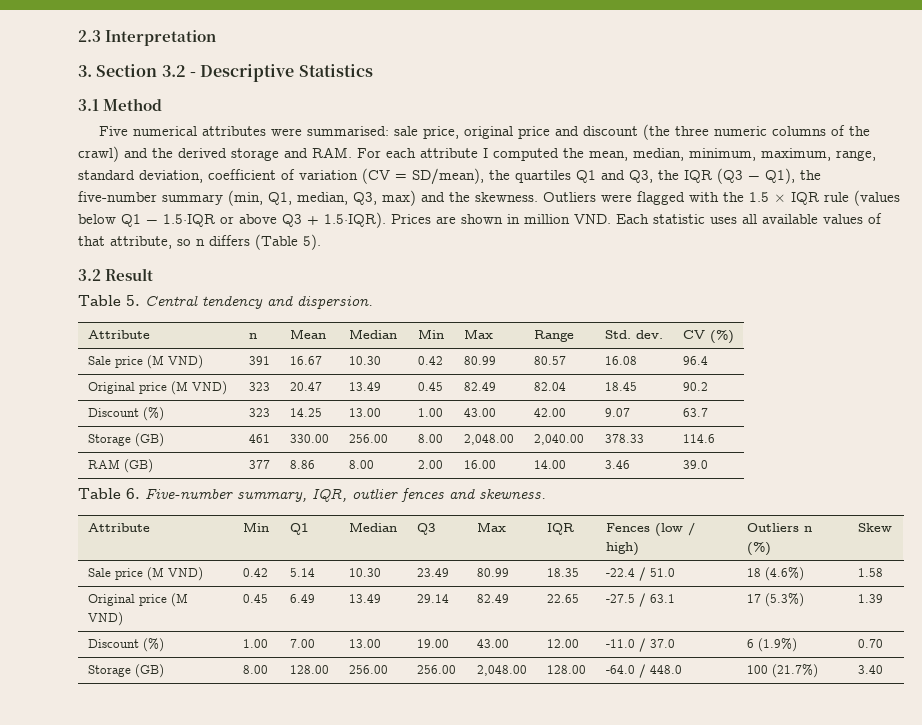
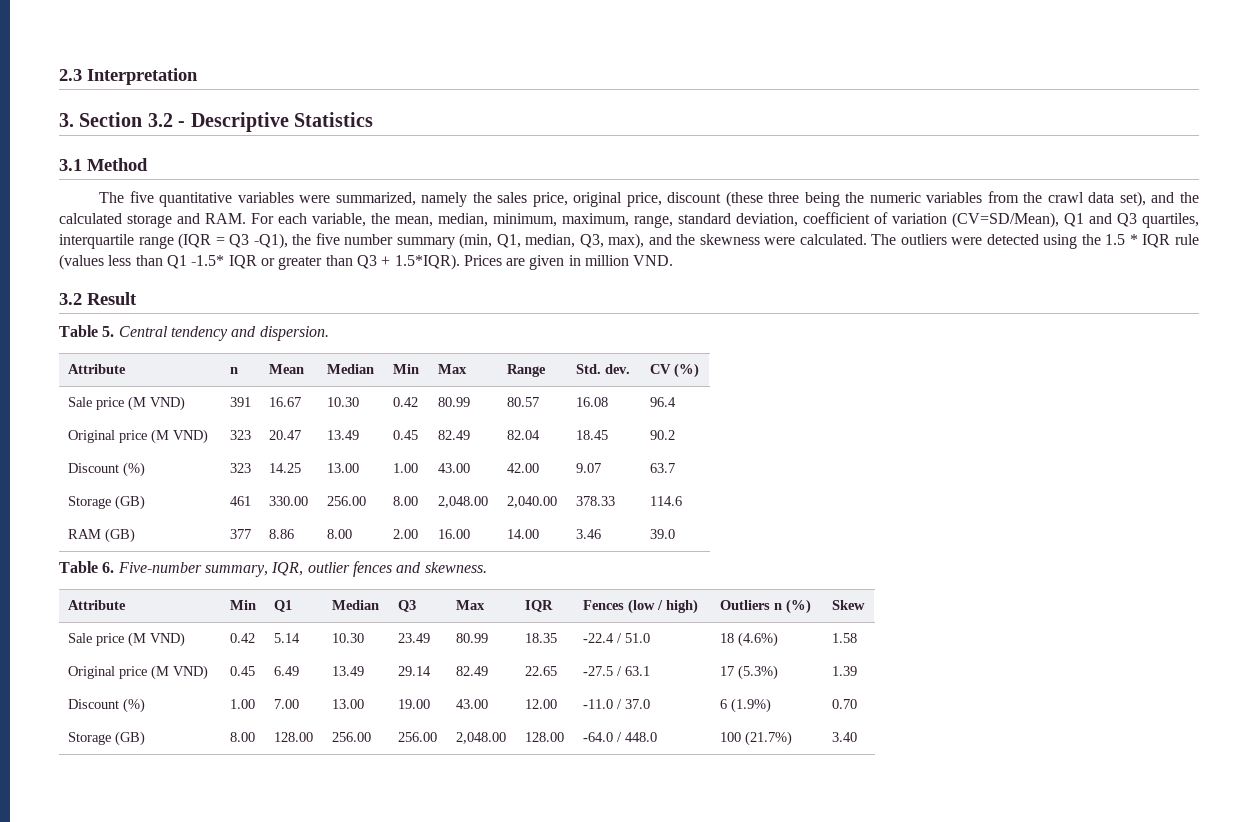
- Five numerical attributes were summarised: sale price, original price and discount (the three numeric columns of the crawl) and the derived storage and RAM. For each attribute I computed the mean, median, minimum, maximum, range, standard deviation, coefficient of variation (CV = SD/mean), the quartiles Q1 and Q3, the IQR (Q3 − Q1), the five-number summary (min, Q1, median, Q3, max) and the skewness. Outliers were flagged with the 1.5 × IQR rule (values below Q1 − 1.5·IQR or above Q3 + 1.5·IQR). Prices are shown in million VND. Each statistic uses all available values of that attribute, so n differs (Table 5).
+ The five quantitative variables were summarized, namely the sales price, original price, discount (these three being the numeric variables from the crawl data set), and the calculated storage and RAM. For each variable, the mean, median, minimum, maximum, range, standard deviation, coefficient of variation (CV=SD/Mean), Q1 and Q3 quartiles, interquartile range (IQR = Q3 -Q1), the five number summary (min, Q1, median, Q3, max), and the skewness were calculated. The outliers were detected using the 1.5 * IQR rule (values less than Q1 -1.5* IQR or greater than Q3 + 1.5*IQR). Prices are given in million VND.

